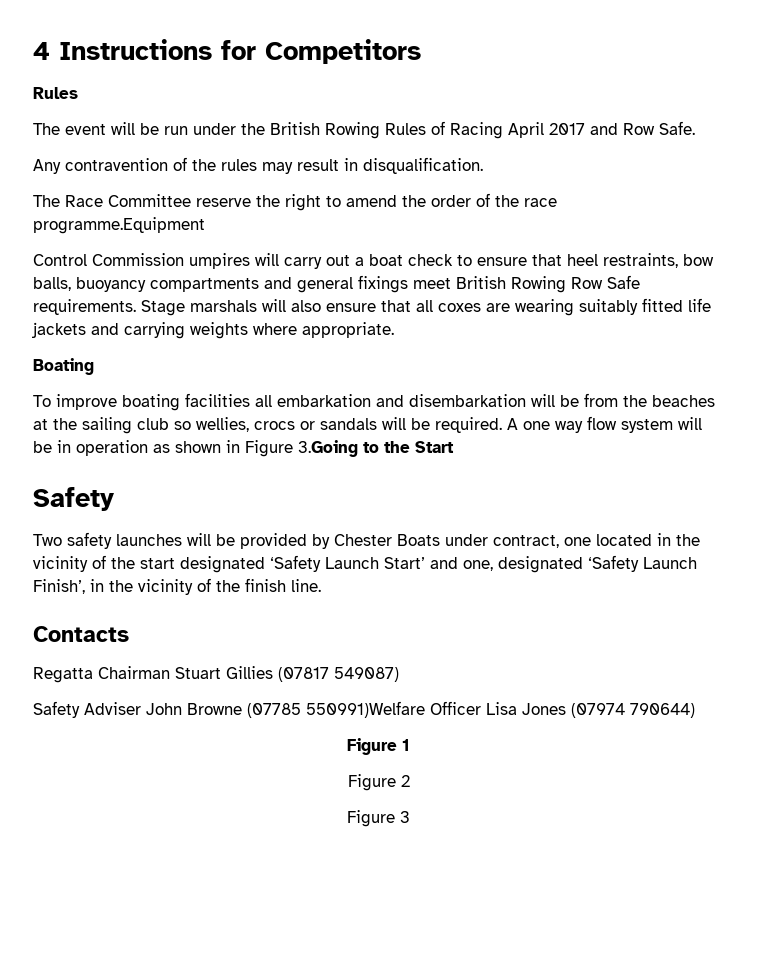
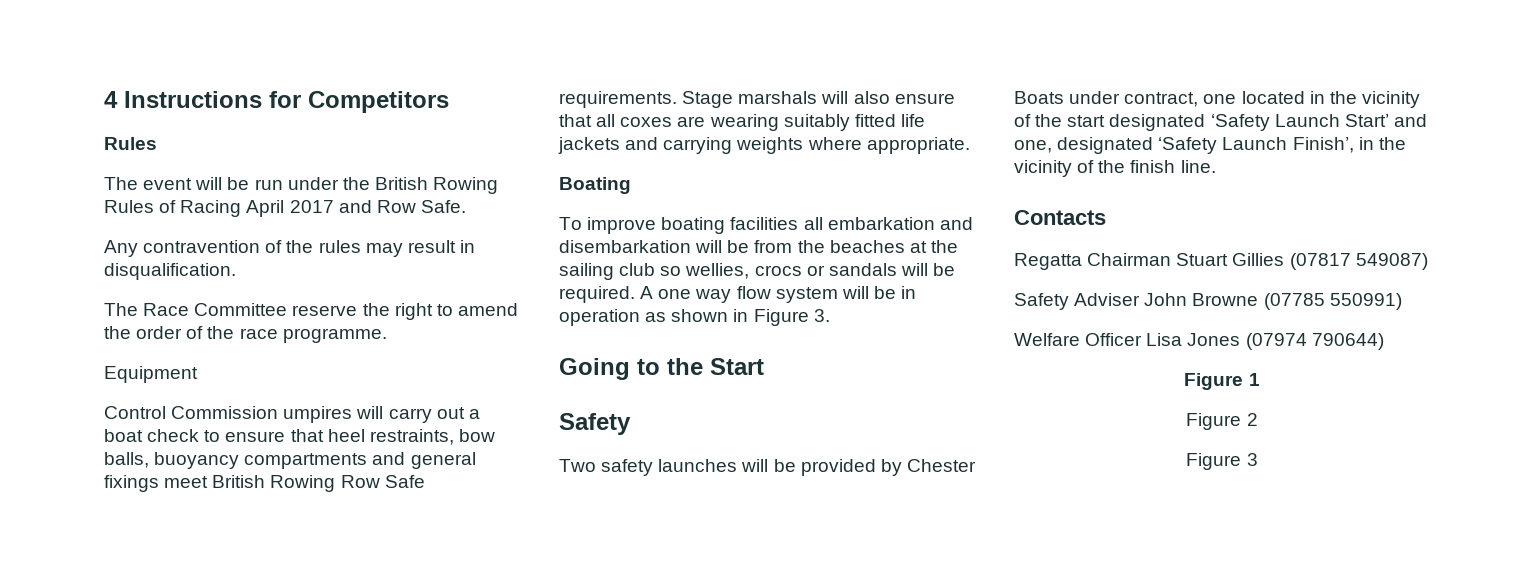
- The Race Committee reserve the right to amend the order of the race programme.Equipment
+ The Race Committee reserve the right to amend the order of the race programme.
+ Equipment
- A one way flow system will be in operation as shown in Figure 3.Going to the Start
+ A one way flow system will be in operation as shown in Figure 3.
+ Going to the Start
- Safety Adviser John Browne (07785 550991)Welfare Officer Lisa Jones (07974 790644)
+ Safety Adviser John Browne (07785 550991)
+ Welfare Officer Lisa Jones (07974 790644)

